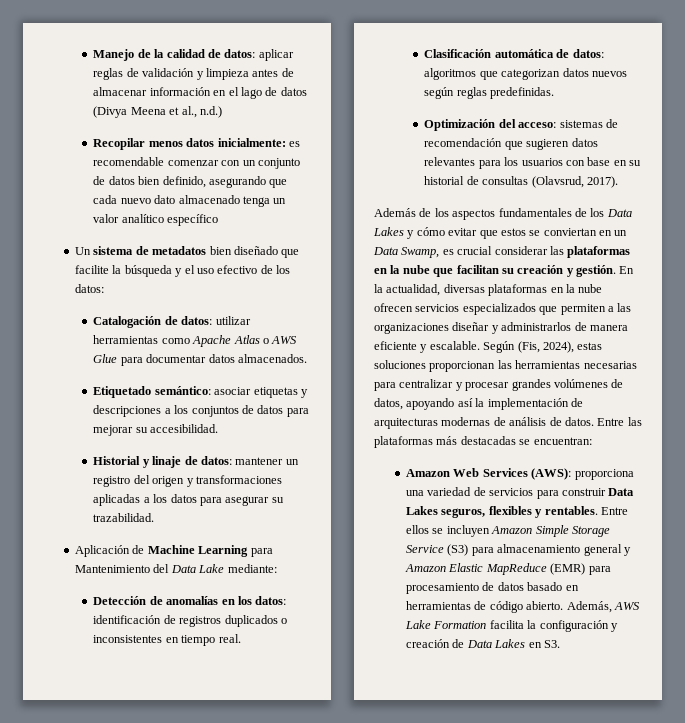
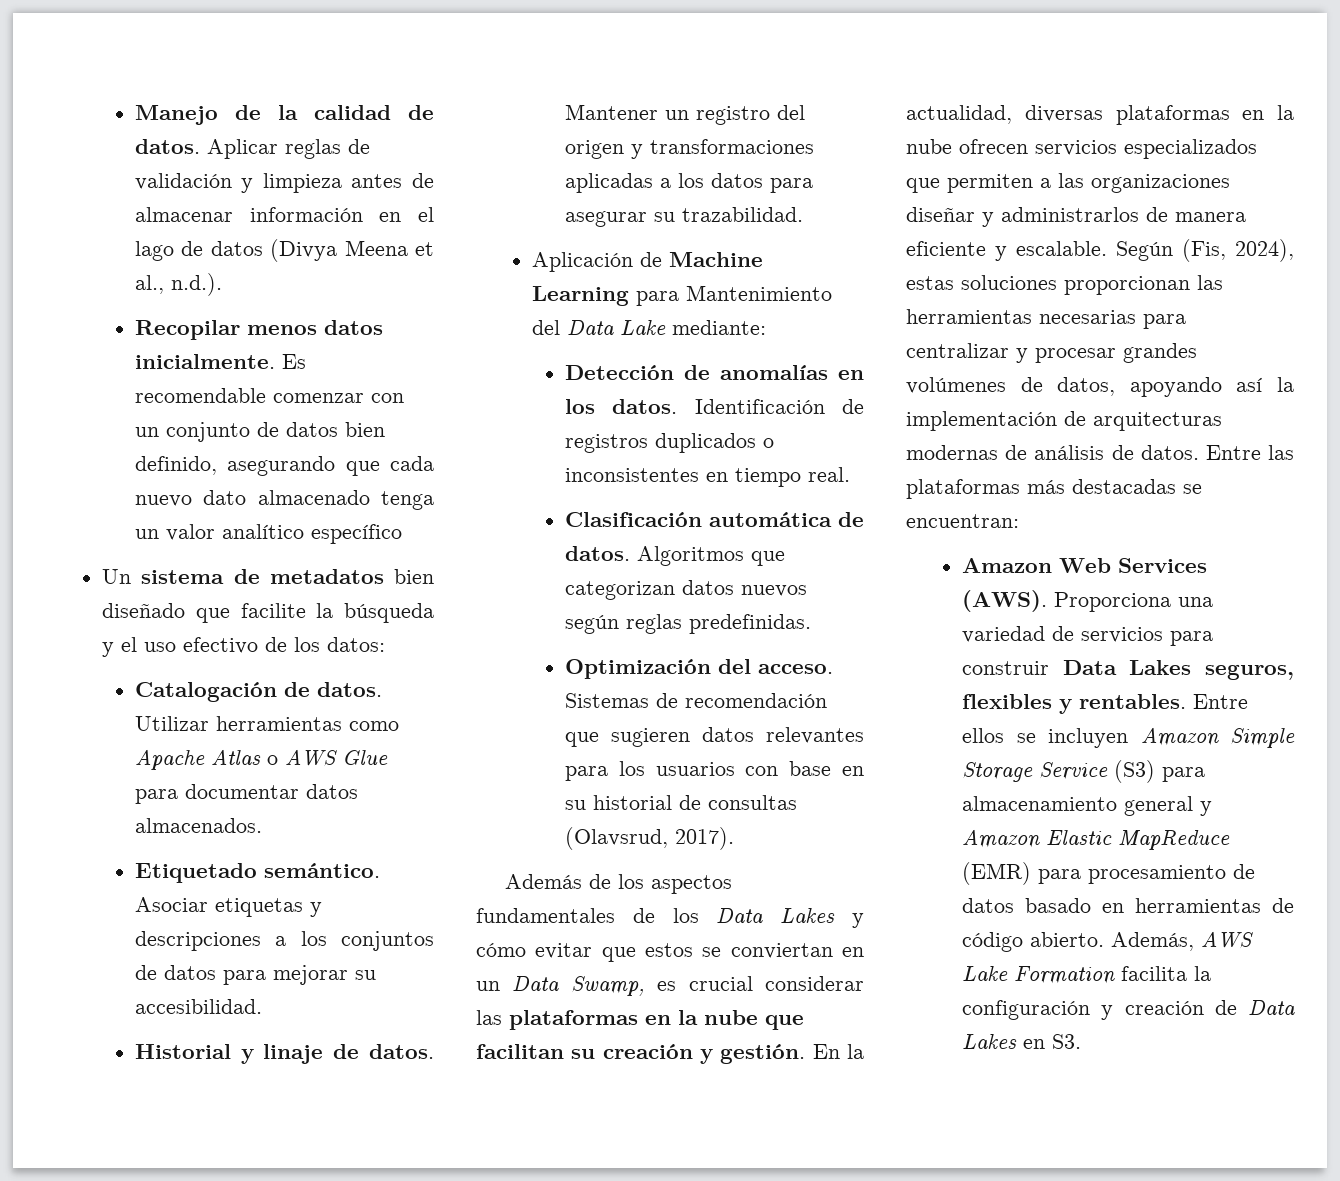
- Manejo de la calidad de datos: aplicar reglas de validación y limpieza antes de almacenar información en el lago de datos (Divya Meena et al., n.d.)
+ Manejo de la calidad de datos. Aplicar reglas de validación y limpieza antes de almacenar información en el lago de datos (Divya Meena et al., n.d.).
- Recopilar menos datos inicialmente: es recomendable comenzar con un conjunto de datos bien definido, asegurando que cada nuevo dato almacenado tenga un valor analítico específico
+ Recopilar menos datos inicialmente. Es recomendable comenzar con un conjunto de datos bien definido, asegurando que cada nuevo dato almacenado tenga un valor analítico específico
- Catalogación de datos: utilizar herramientas como Apache Atlas o AWS Glue para documentar datos almacenados.
+ Catalogación de datos. Utilizar herramientas como Apache Atlas o AWS Glue para documentar datos almacenados.
- Etiquetado semántico: asociar etiquetas y descripciones a los conjuntos de datos para mejorar su accesibilidad.
+ Etiquetado semántico. Asociar etiquetas y descripciones a los conjuntos de datos para mejorar su accesibilidad.
- Historial y linaje de datos: mantener un registro del origen y transformaciones aplicadas a los datos para asegurar su trazabilidad.
+ Historial y linaje de datos. Mantener un registro del origen y transformaciones aplicadas a los datos para asegurar su trazabilidad.
- Detección de anomalías en los datos: identificación de registros duplicados o inconsistentes en tiempo real.
+ Detección de anomalías en los datos. Identificación de registros duplicados o inconsistentes en tiempo real.
- Clasificación automática de datos: algoritmos que categorizan datos nuevos según reglas predefinidas.
+ Clasificación automática de datos. Algoritmos que categorizan datos nuevos según reglas predefinidas.
- Optimización del acceso: sistemas de recomendación que sugieren datos relevantes para los usuarios con base en su historial de consultas (Olavsrud, 2017).
+ Optimización del acceso. Sistemas de recomendación que sugieren datos relevantes para los usuarios con base en su historial de consultas (Olavsrud, 2017).
- Amazon Web Services (AWS): proporciona una variedad de servicios para construir Data Lakes seguros, flexibles y rentables.
+ Amazon Web Services (AWS). Proporciona una variedad de servicios para construir Data Lakes seguros, flexibles y rentables.

